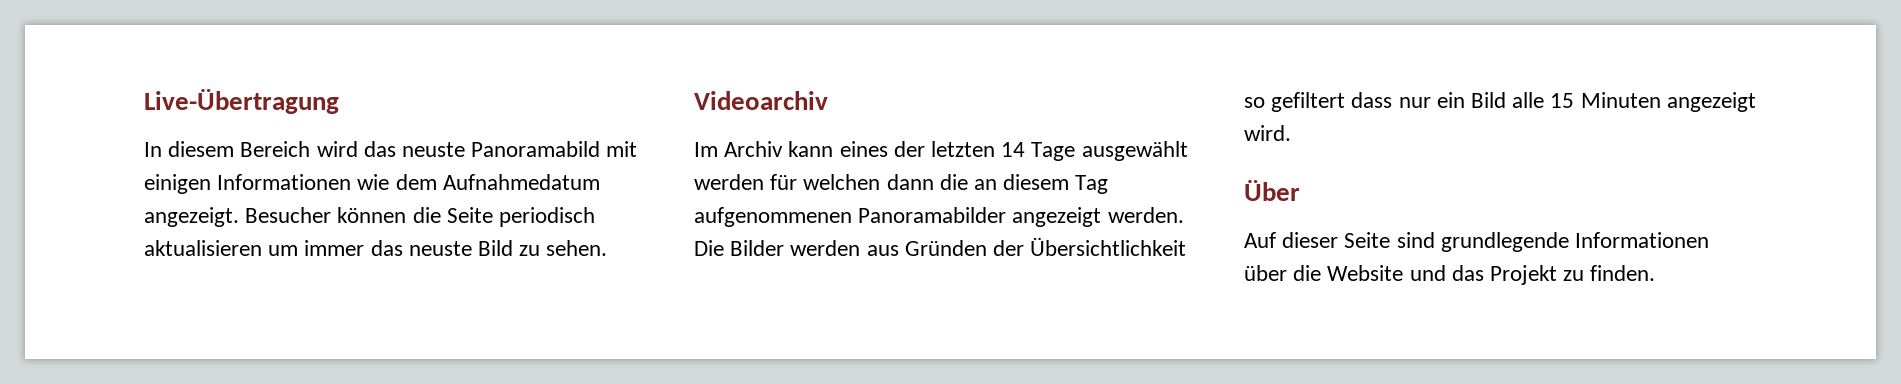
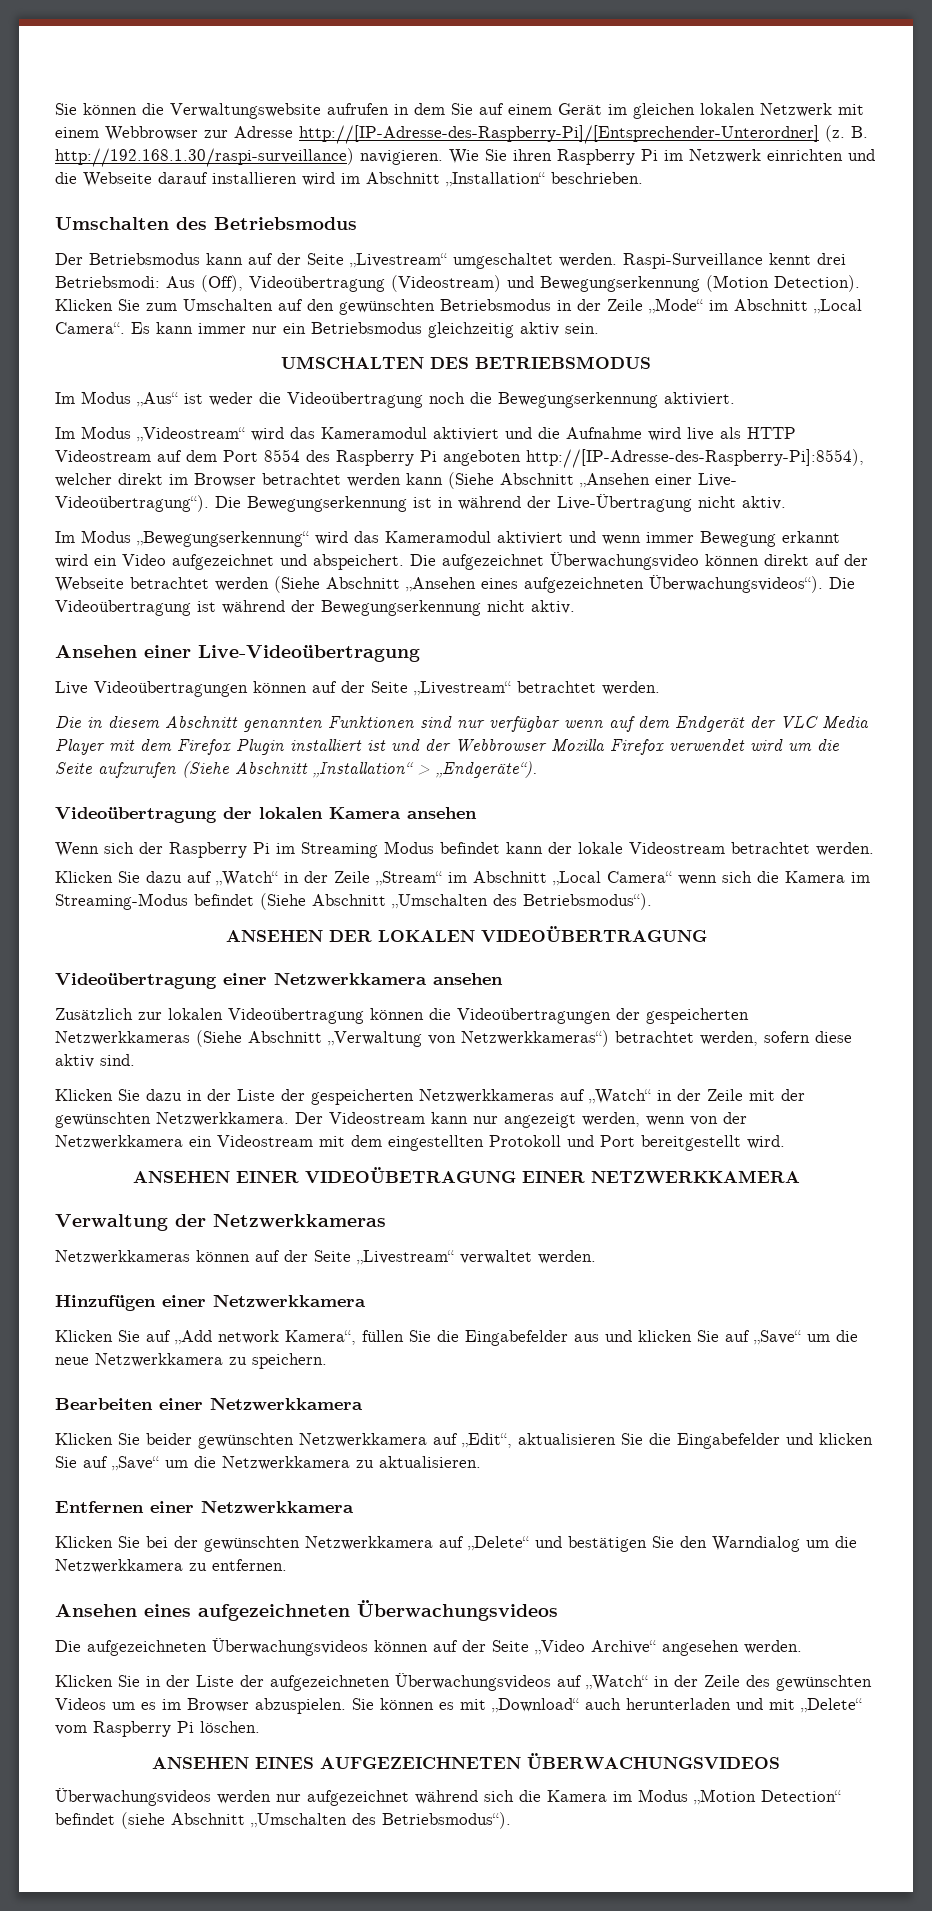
- Live-Übertragung
- In diesem Bereich wird das neuste Panoramabild mit einigen Informationen wie dem Aufnahmedatum angezeigt. Besucher können die Seite periodisch aktualisieren um immer das neuste Bild zu sehen.
- Videoarchiv
- Im Archiv kann eines der letzten 14 Tage ausgewählt werden für welchen dann die an diesem Tag aufgenommenen Panoramabilder angezeigt werden. Die Bilder werden aus Gründen der Übersichtlichkeit so gefiltert dass nur ein Bild alle 15 Minuten angezeigt wird.
- Über
- Auf dieser Seite sind grundlegende Informationen über die Website und das Projekt zu finden.
+ Sie können die Verwaltungswebsite aufrufen in dem Sie auf einem Gerät im gleichen lokalen Netzwerk mit einem Webbrowser zur Adresse http://[IP-Adresse-des-Raspberry-Pi]/[Entsprechender-Unterordner] (z. B. http://192.168.1.30/raspi-surveillance) navigieren. Wie Sie ihren Raspberry Pi im Netzwerk einrichten und die Webseite darauf installieren wird im Abschnitt „Installation“ beschrieben.
+ Umschalten des Betriebsmodus
+ Der Betriebsmodus kann auf der Seite „Livestream“ umgeschaltet werden. Raspi-Surveillance kennt drei Betriebsmodi: Aus (Off), Videoübertragung (Videostream) und Bewegungserkennung (Motion Detection). Klicken Sie zum Umschalten auf den gewünschten Betriebsmodus in der Zeile „Mode“ im Abschnitt „Local Camera“. Es kann immer nur ein Betriebsmodus gleichzeitig aktiv sein.
+ UMSCHALTEN DES BETRIEBSMODUS
+ Im Modus „Aus“ ist weder die Videoübertragung noch die Bewegungserkennung aktiviert.
+ Im Modus „Videostream“ wird das Kameramodul aktiviert und die Aufnahme wird live als HTTP Videostream auf dem Port 8554 des Raspberry Pi angeboten http://[IP-Adresse-des-Raspberry-Pi]:8554), welcher direkt im Browser betrachtet werden kann (Siehe Abschnitt „Ansehen einer Live- Videoübertragung“). Die Bewegungserkennung ist in während der Live-Übertragung nicht aktiv.
+ Im Modus „Bewegungserkennung“ wird das Kameramodul aktiviert und wenn immer Bewegung erkannt wird ein Video aufgezeichnet und abspeichert. Die aufgezeichnet Überwachungsvideo können direkt auf der Webseite betrachtet werden (Siehe Abschnitt „Ansehen eines aufgezeichneten Überwachungsvideos“). Die Videoübertragung ist während der Bewegungserkennung nicht aktiv.
+ Ansehen einer Live-Videoübertragung
+ Live Videoübertragungen können auf der Seite „Livestream“ betrachtet werden.
+ Die in diesem Abschnitt genannten Funktionen sind nur verfügbar wenn auf dem Endgerät der VLC Media Player mit dem Firefox Plugin installiert ist und der Webbrowser Mozilla Firefox verwendet wird um die Seite aufzurufen (Siehe Abschnitt „Installation“ > „Endgeräte“).
+ Videoübertragung der lokalen Kamera ansehen
+ Wenn sich der Raspberry Pi im Streaming Modus befindet kann der lokale Videostream betrachtet werden.
+ Klicken Sie dazu auf „Watch“ in der Zeile „Stream“ im Abschnitt „Local Camera“ wenn sich die Kamera im Streaming-Modus befindet (Siehe Abschnitt „Umschalten des Betriebsmodus“).
+ ANSEHEN DER LOKALEN VIDEOÜBERTRAGUNG
+ Videoübertragung einer Netzwerkkamera ansehen
+ Zusätzlich zur lokalen Videoübertragung können die Videoübertragungen der gespeicherten Netzwerkkameras (Siehe Abschnitt „Verwaltung von Netzwerkkameras“) betrachtet werden, sofern diese aktiv sind.
+ Klicken Sie dazu in der Liste der gespeicherten Netzwerkkameras auf „Watch“ in der Zeile mit der gewünschten Netzwerkkamera. Der Videostream kann nur angezeigt werden, wenn von der Netzwerkkamera ein Videostream mit dem eingestellten Protokoll und Port bereitgestellt wird.
+ ANSEHEN EINER VIDEOÜBETRAGUNG EINER NETZWERKKAMERA
+ Verwaltung der Netzwerkkameras
+ Netzwerkkameras können auf der Seite „Livestream“ verwaltet werden.
+ Hinzufügen einer Netzwerkkamera
+ Klicken Sie auf „Add network Kamera“, füllen Sie die Eingabefelder aus und klicken Sie auf „Save“ um die neue Netzwerkkamera zu speichern.
+ Bearbeiten einer Netzwerkkamera
+ Klicken Sie beider gewünschten Netzwerkkamera auf „Edit“, aktualisieren Sie die Eingabefelder und klicken Sie auf „Save“ um die Netzwerkkamera zu aktualisieren.
+ Entfernen einer Netzwerkkamera
+ Klicken Sie bei der gewünschten Netzwerkkamera auf „Delete“ und bestätigen Sie den Warndialog um die Netzwerkkamera zu entfernen.
+ Ansehen eines aufgezeichneten Überwachungsvideos
+ Die aufgezeichneten Überwachungsvideos können auf der Seite „Video Archive“ angesehen werden.
+ Klicken Sie in der Liste der aufgezeichneten Überwachungsvideos auf „Watch“ in der Zeile des gewünschten Videos um es im Browser abzuspielen. Sie können es mit „Download“ auch herunterladen und mit „Delete“ vom Raspberry Pi löschen.
+ ANSEHEN EINES AUFGEZEICHNETEN ÜBERWACHUNGSVIDEOS
+ Überwachungsvideos werden nur aufgezeichnet während sich die Kamera im Modus „Motion Detection“ befindet (siehe Abschnitt „Umschalten des Betriebsmodus“).

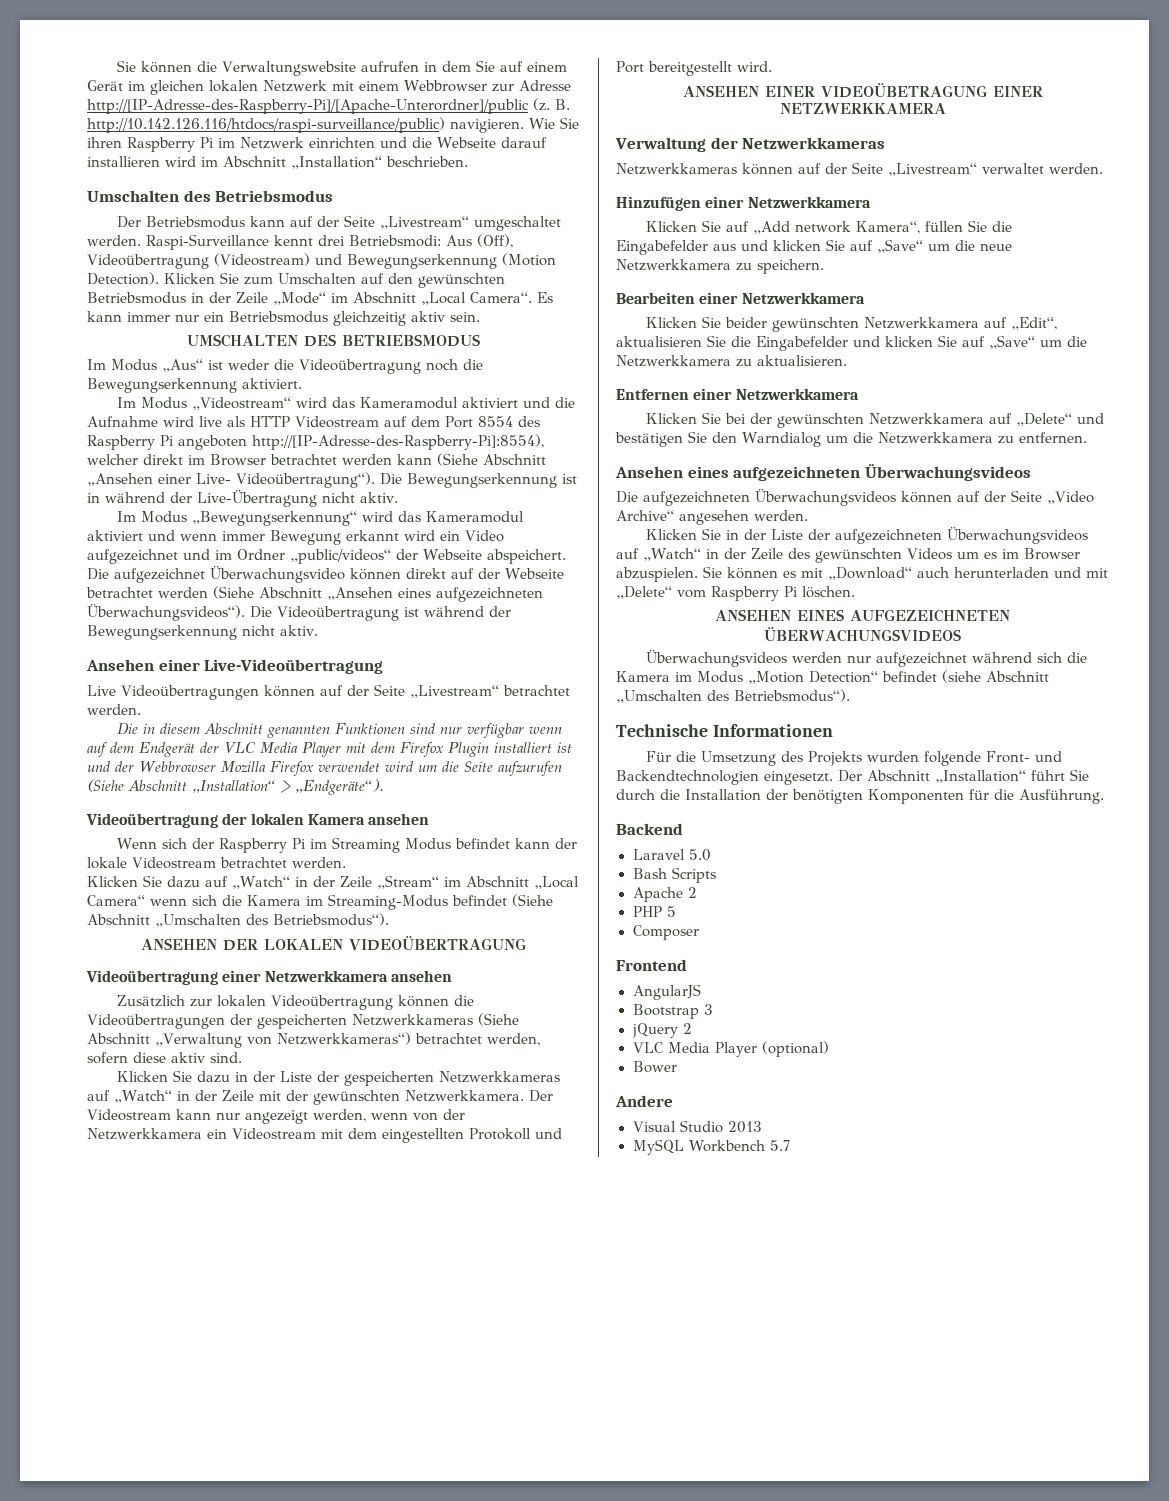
- Sie können die Verwaltungswebsite aufrufen in dem Sie auf einem Gerät im gleichen lokalen Netzwerk mit einem Webbrowser zur Adresse http://[IP-Adresse-des-Raspberry-Pi]/[Entsprechender-Unterordner] (z.
+ Sie können die Verwaltungswebsite aufrufen in dem Sie auf einem Gerät im gleichen lokalen Netzwerk mit einem Webbrowser zur Adresse http://[IP-Adresse-des-Raspberry-Pi]/[Apache-Unterordner]/public (z.
- B. http://192.168.1.30/raspi-surveillance) navigieren.
+ B. http://10.142.126.116/htdocs/raspi-surveillance/public) navigieren.
- Im Modus „Bewegungserkennung“ wird das Kameramodul aktiviert und wenn immer Bewegung erkannt wird ein Video aufgezeichnet und abspeichert.
+ Im Modus „Bewegungserkennung“ wird das Kameramodul aktiviert und wenn immer Bewegung erkannt wird ein Video aufgezeichnet und im Ordner „public/videos“ der Webseite abspeichert.
+ Technische Informationen
+ Für die Umsetzung des Projekts wurden folgende Front- und Backendtechnologien eingesetzt. Der Abschnitt „Installation“ führt Sie durch die Installation der benötigten Komponenten für die Ausführung.
+ Backend
+ Laravel 5.0
+ Bash Scripts
+ Apache 2
+ PHP 5
+ Composer
+ Frontend
+ AngularJS
+ Bootstrap 3
+ jQuery 2
+ VLC Media Player (optional)
+ Bower
+ Andere
+ Visual Studio 2013
+ MySQL Workbench 5.7

